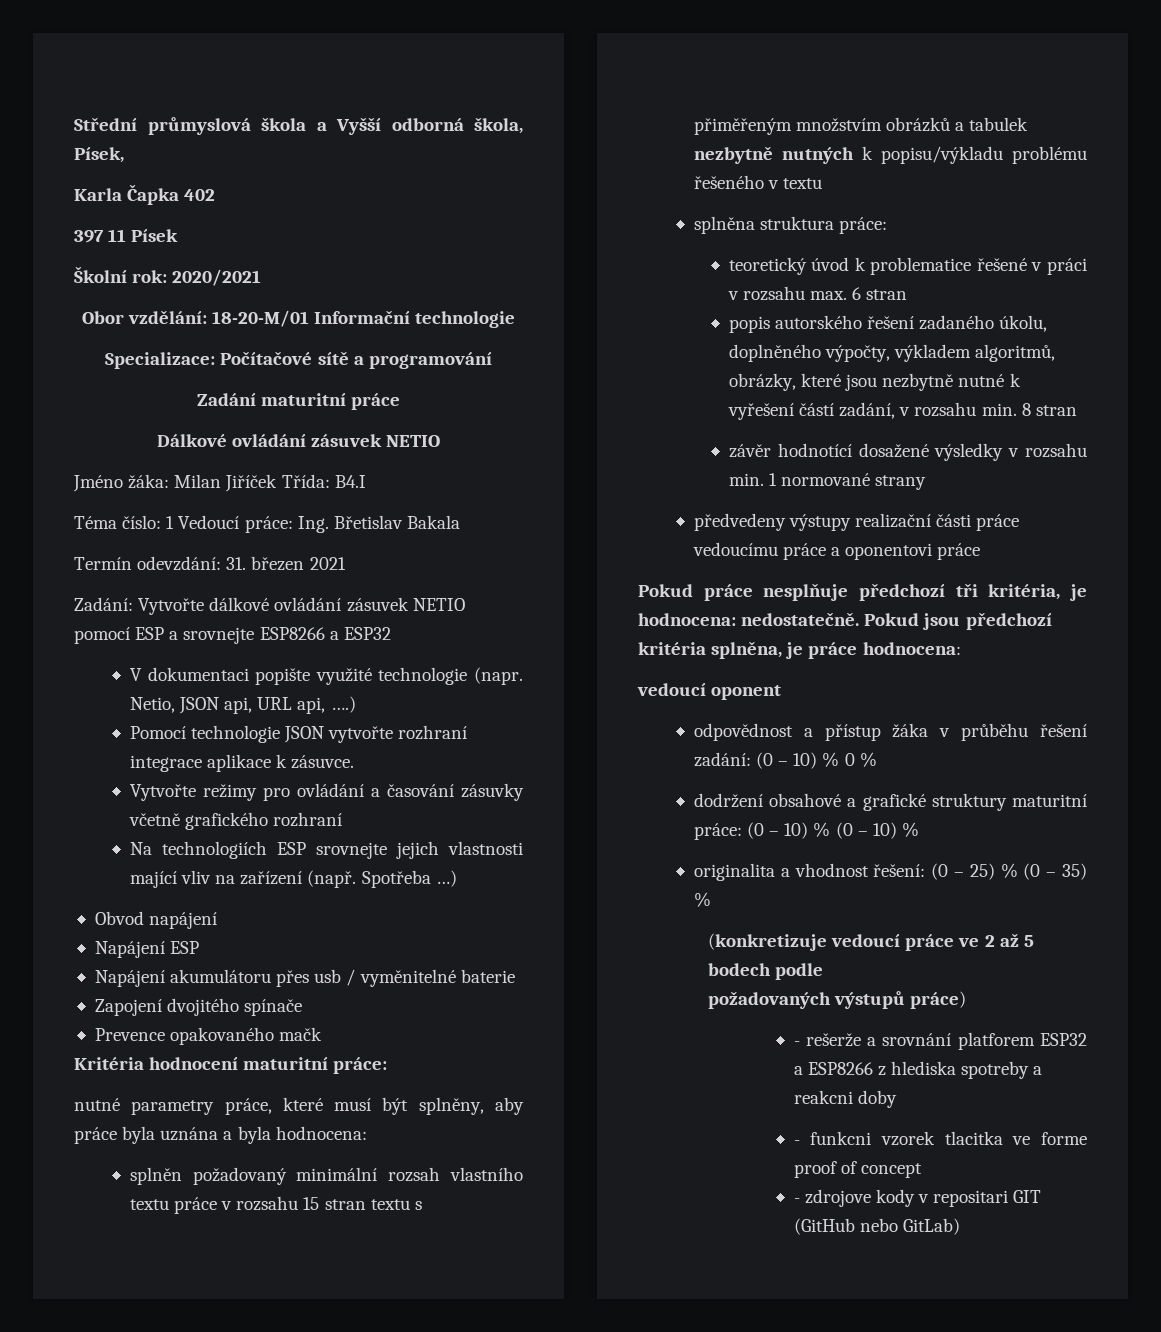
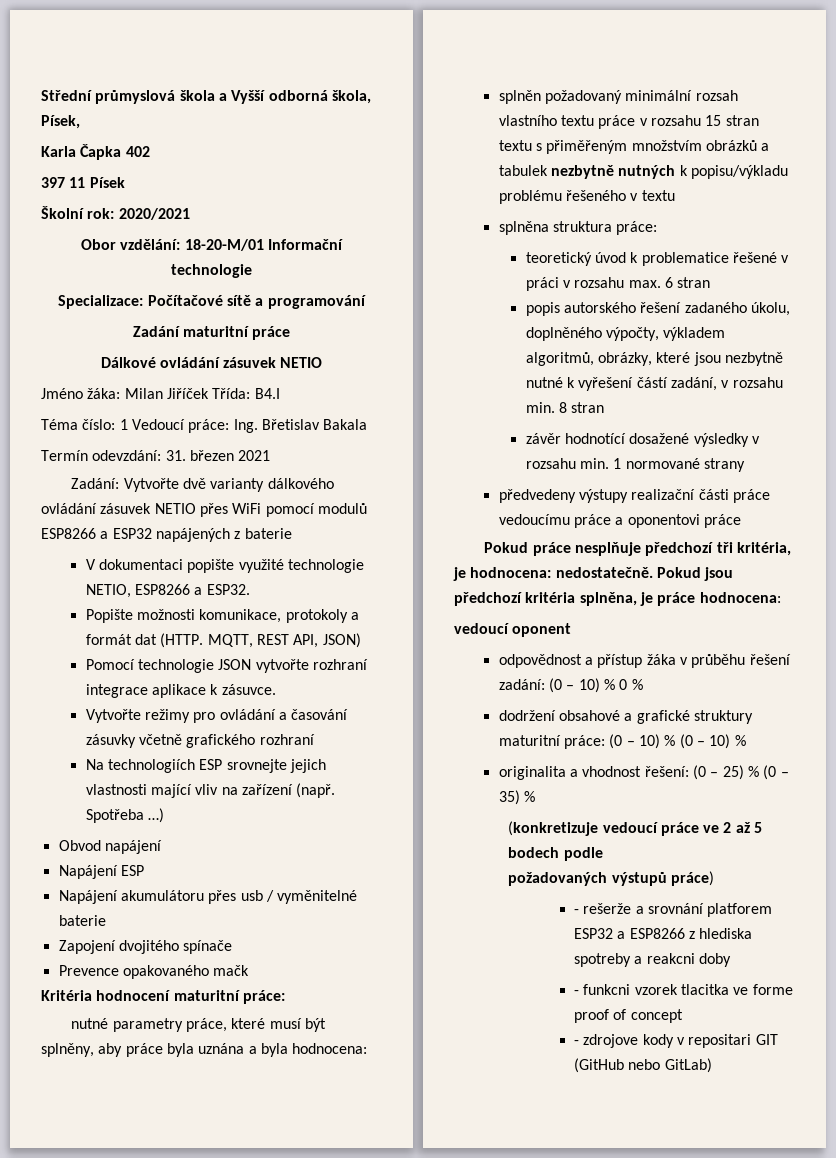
- Zadání: Vytvořte dálkové ovládání zásuvek NETIO pomocí ESP a srovnejte ESP8266 a ESP32
+ Zadání: Vytvořte dvě varianty dálkového ovládání zásuvek NETIO přes WiFi pomocí modulů ESP8266 a ESP32 napájených z baterie
- V dokumentaci popište využité technologie (napr. Netio, JSON api, URL api, ….)
+ V dokumentaci popište využité technologie NETIO, ESP8266 a ESP32.
+ Popište možnosti komunikace, protokoly a formát dat (HTTP. MQTT, REST API, JSON)

